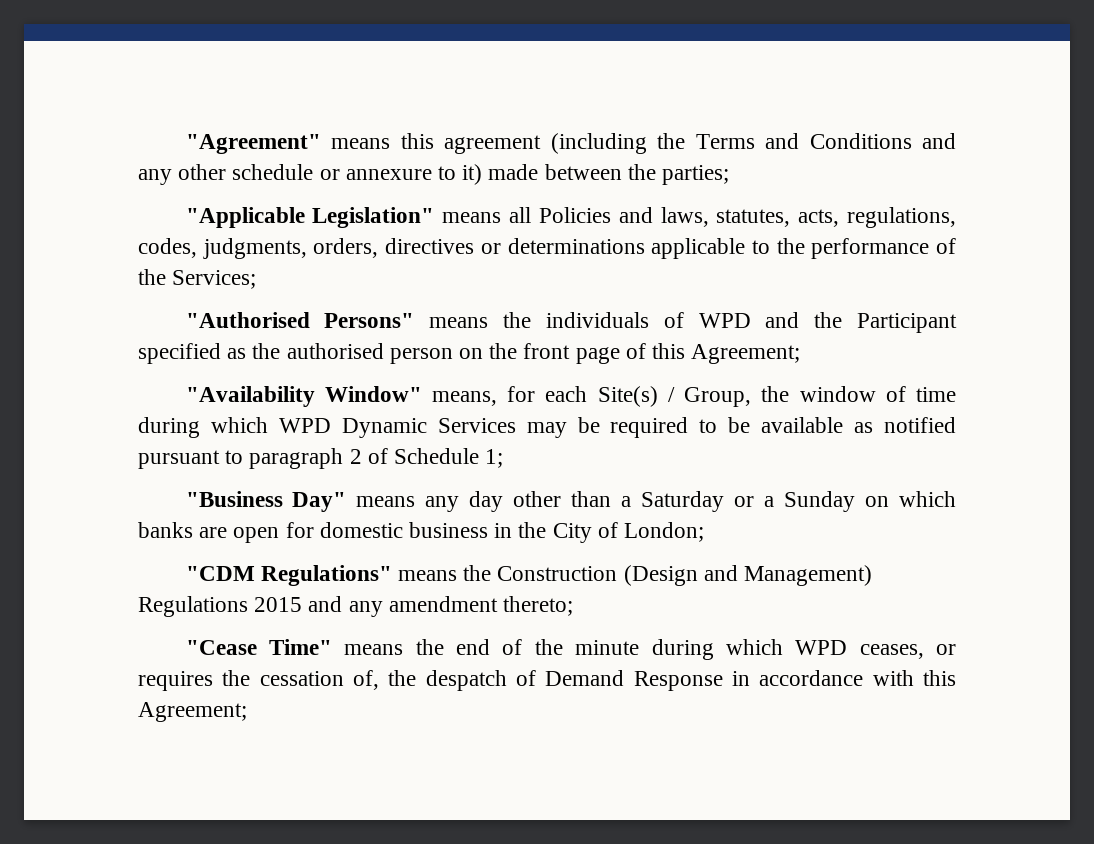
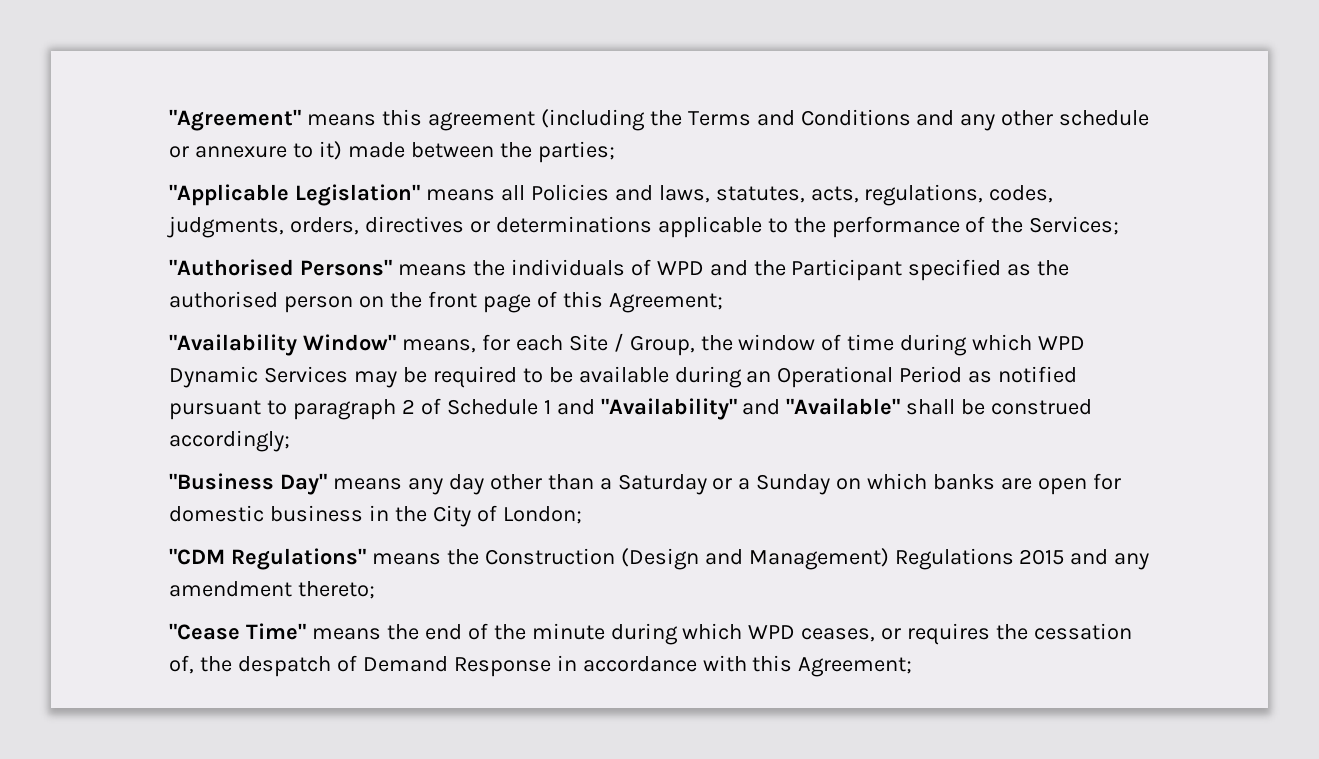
- "Availability Window" means, for each Site(s) / Group, the window of time during which WPD Dynamic Services may be required to be available as notified pursuant to paragraph 2 of Schedule 1;
+ "Availability Window" means, for each Site / Group, the window of time during which WPD Dynamic Services may be required to be available during an Operational Period as notified pursuant to paragraph 2 of Schedule 1 and "Availability" and "Available" shall be construed accordingly;

